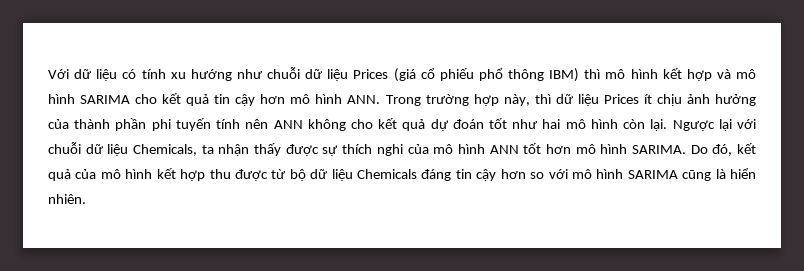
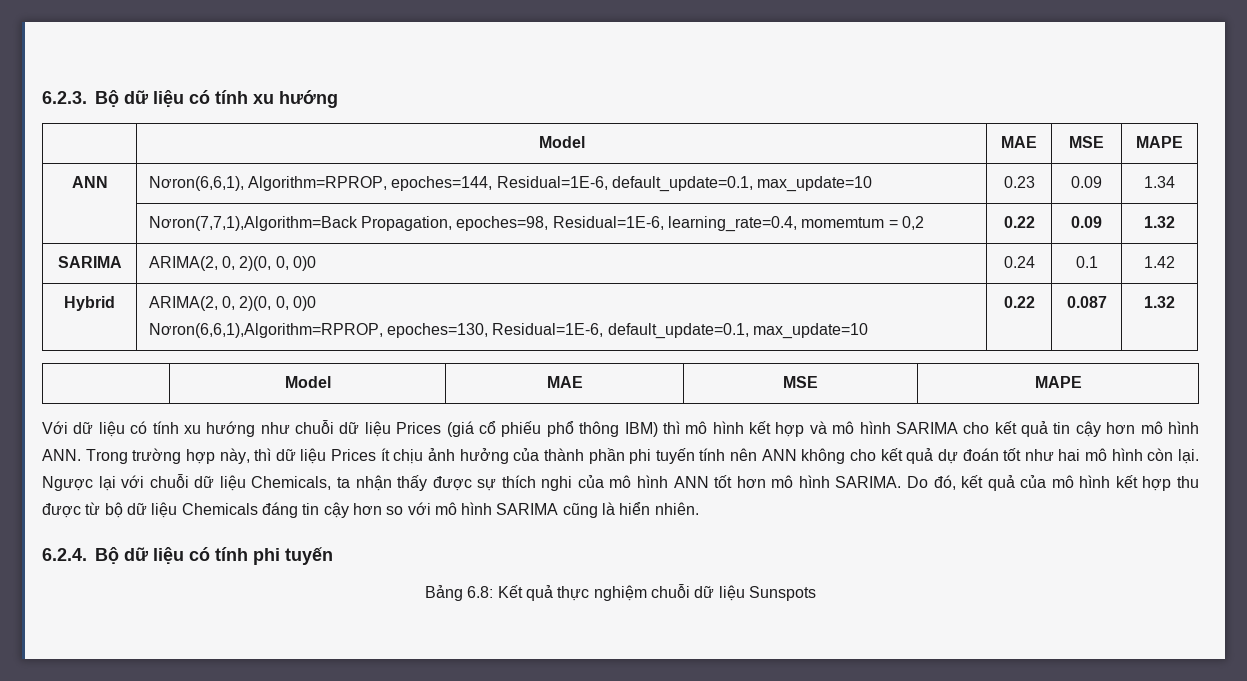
+ 6.2.3. Bộ dữ liệu có tính xu hướng
+ | Model | MAE | MSE | MAPE
+ ANN | Nơron(6,6,1), Algorithm=RPROP, epoches=144, Residual=1E-6, default_update=0.1, max_update=10 | 0.23 | 0.09 | 1.34
+ | Nơron(7,7,1),Algorithm=Back Propagation, epoches=98, Residual=1E-6, learning_rate=0.4, momemtum = 0,2 | 0.22 | 0.09 | 1.32
+ SARIMA | ARIMA(2, 0, 2)(0, 0, 0)0 | 0.24 | 0.1 | 1.42
+ Hybrid | ARIMA(2, 0, 2)(0, 0, 0)0
+ Nơron(6,6,1),Algorithm=RPROP, epoches=130, Residual=1E-6, default_update=0.1, max_update=10 | 0.22 | 0.087 | 1.32
+ | Model | MAE | MSE | MAPE
+ 6.2.4. Bộ dữ liệu có tính phi tuyến
+ Bảng 6.8: Kết quả thực nghiệm chuỗi dữ liệu Sunspots

